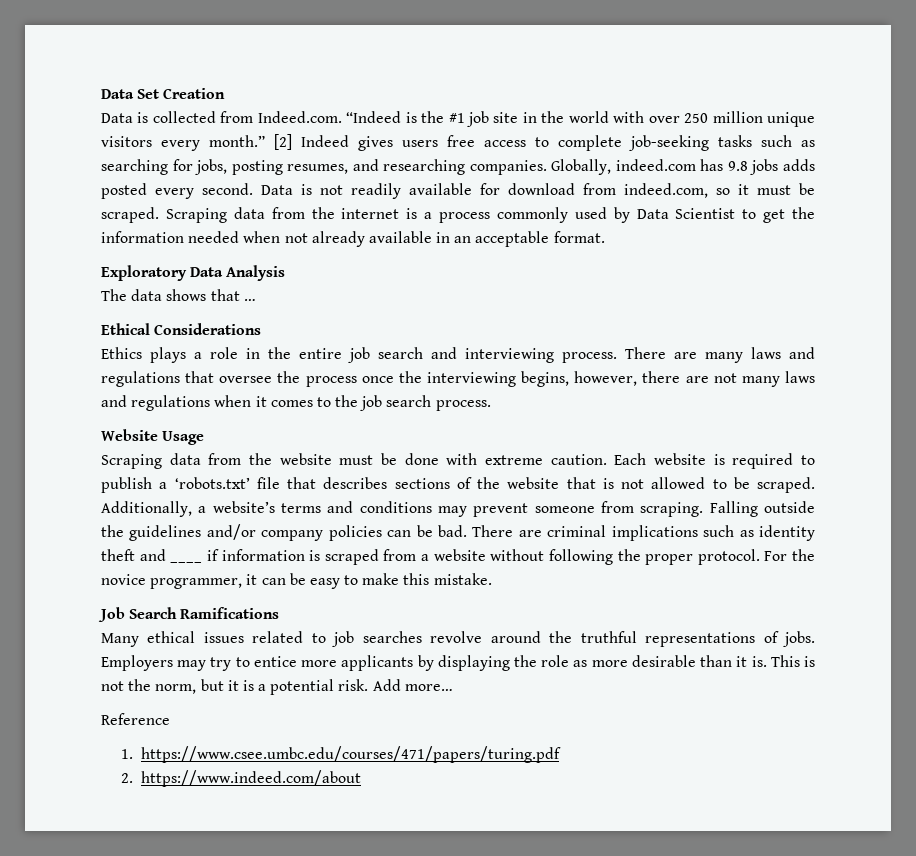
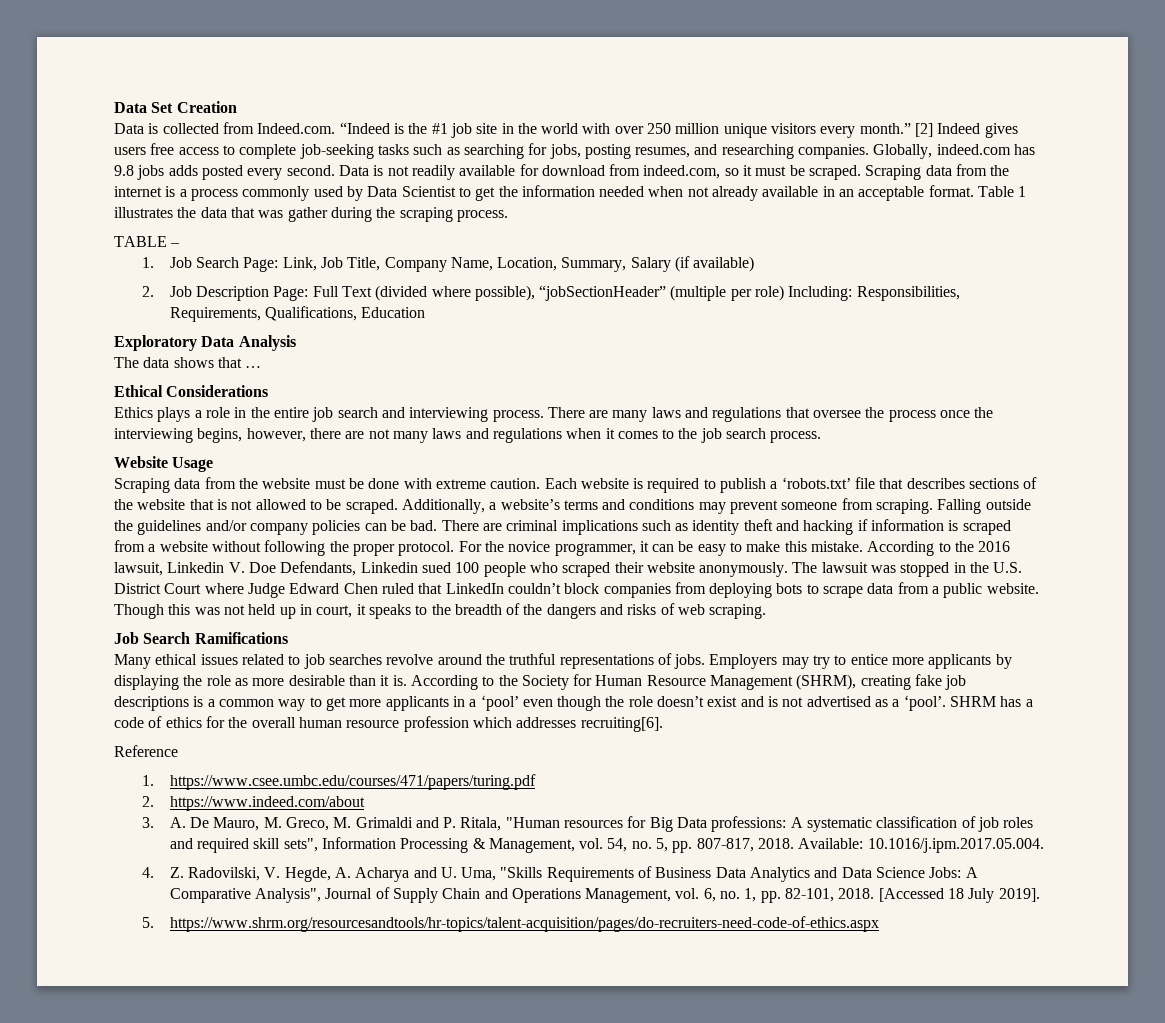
+ Table 1 illustrates the data that was gather during the scraping process.
+ TABLE –
+ 1. Job Search Page: Link, Job Title, Company Name, Location, Summary, Salary (if available)
+ 2. Job Description Page: Full Text (divided where possible), “jobSectionHeader” (multiple per role) Including: Responsibilities, Requirements, Qualifications, Education
- There are criminal implications such as identity theft and ____ if information is scraped from a website without following the proper protocol.
+ There are criminal implications such as identity theft and hacking if information is scraped from a website without following the proper protocol.
+ According to the 2016 lawsuit, Linkedin V. Doe Defendants, Linkedin sued 100 people who scraped their website anonymously. The lawsuit was stopped in the U.S. District Court where Judge Edward Chen ruled that LinkedIn couldn’t block companies from deploying bots to scrape data from a public website. Though this was not held up in court, it speaks to the breadth of the dangers and risks of web scraping.
- This is not the norm, but it is a potential risk. Add more…
+ According to the Society for Human Resource Management (SHRM), creating fake job descriptions is a common way to get more applicants in a ‘pool’ even though the role doesn’t exist and is not advertised as a ‘pool’. SHRM has a code of ethics for the overall human resource profession which addresses recruiting[6].
+ 3. A. De Mauro, M. Greco, M. Grimaldi and P. Ritala, "Human resources for Big Data professions: A systematic classification of job roles and required skill sets", Information Processing & Management, vol. 54, no. 5, pp. 807-817, 2018. Available: 10.1016/j.ipm.2017.05.004.
+ 4. Z. Radovilski, V. Hegde, A. Acharya and U. Uma, "Skills Requirements of Business Data Analytics and Data Science Jobs: A Comparative Analysis", Journal of Supply Chain and Operations Management, vol. 6, no. 1, pp. 82-101, 2018. [Accessed 18 July 2019].
+ 5. https://www.shrm.org/resourcesandtools/hr-topics/talent-acquisition/pages/do-recruiters-need-code-of-ethics.aspx

